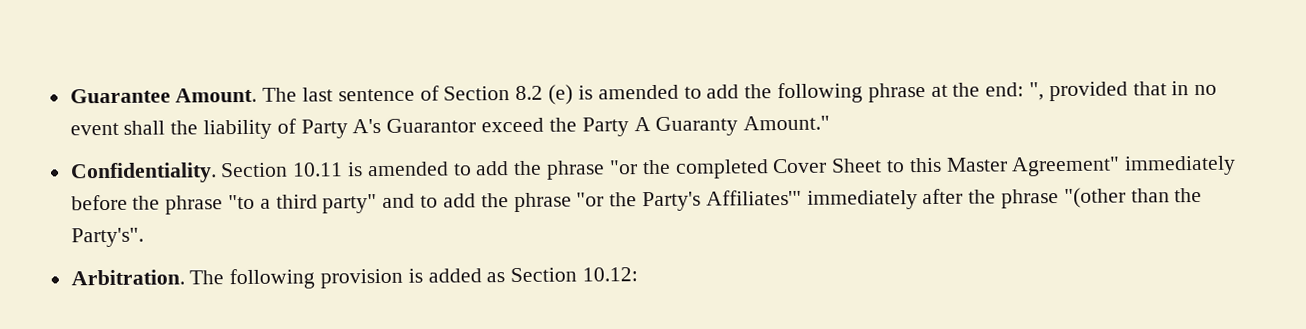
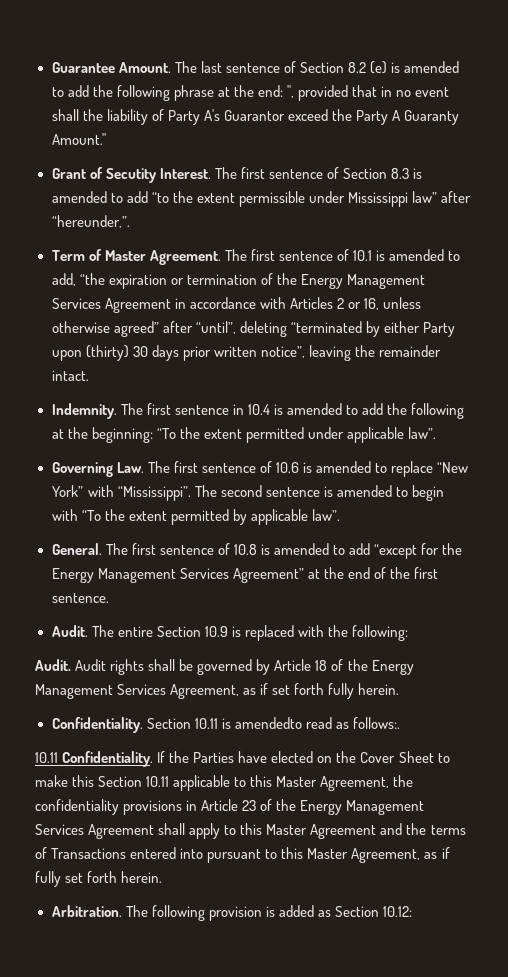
- Confidentiality. Section 10.11 is amended to add the phrase "or the completed Cover Sheet to this Master Agreement" immediately before the phrase "to a third party" and to add the phrase "or the Party's Affiliates'" immediately after the phrase "(other than the Party's".
+ Grant of Secutity Interest. The first sentence of Section 8.3 is amended to add “to the extent permissible under Mississippi law” after “hereunder,”.
+ Term of Master Agreement. The first sentence of 10.1 is amended to add, “the expiration or termination of the Energy Management Services Agreement in accordance with Articles 2 or 16, unless otherwise agreed” after “until”, deleting “terminated by either Party upon (thirty) 30 days prior written notice”, leaving the remainder intact.
+ Indemnity. The first sentence in 10.4 is amended to add the following at the beginning: “To the extent permitted under applicable law”.
+ Governing Law. The first sentence of 10.6 is amended to replace “New York” with “Mississippi”. The second sentence is amended to begin with “To the extent permitted by applicable law”.
+ General. The first sentence of 10.8 is amended to add “except for the Energy Management Services Agreement” at the end of the first sentence.
+ Audit. The entire Section 10.9 is replaced with the following:
+ Audit. Audit rights shall be governed by Article 18 of the Energy Management Services Agreement, as if set forth fully herein.
+ Confidentiality. Section 10.11 is amendedto read as follows:.
+ 10.11 Confidentiality. If the Parties have elected on the Cover Sheet to make this Section 10.11 applicable to this Master Agreement, the confidentiality provisions in Article 23 of the Energy Management Services Agreement shall apply to this Master Agreement and the terms of Transactions entered into pursuant to this Master Agreement, as if fully set forth herein.

